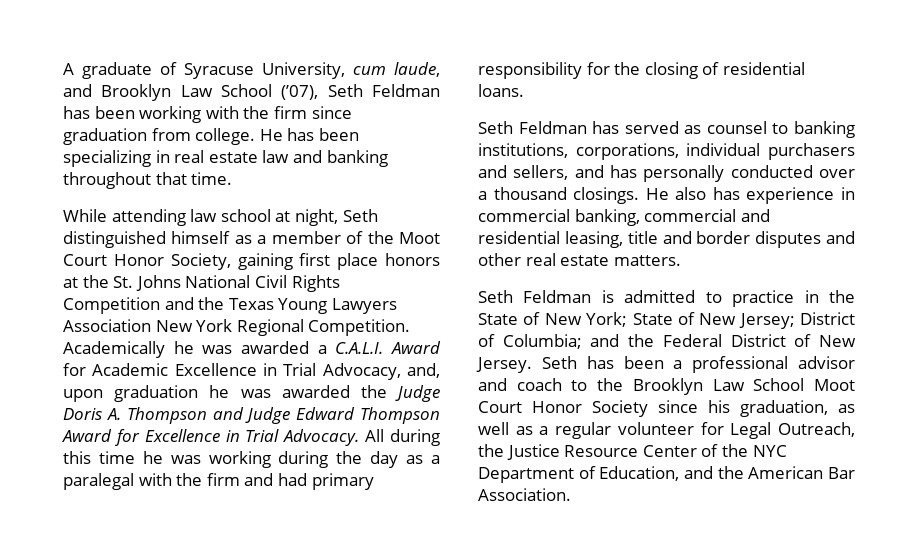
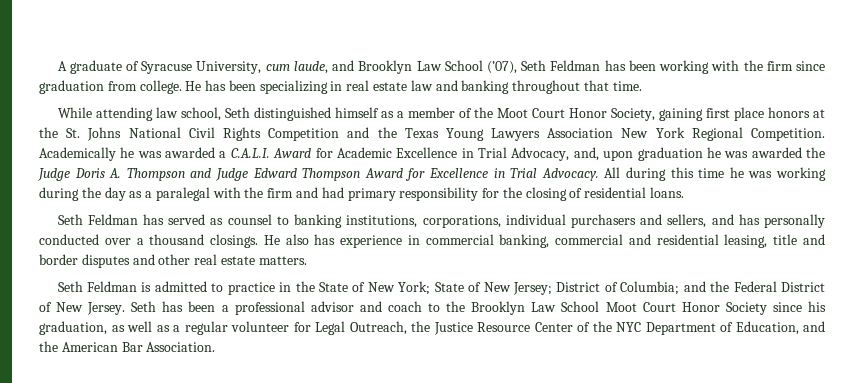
- While attending law school at night, Seth distinguished himself as a member of the Moot Court Honor Society, gaining first place honors at the St. Johns National Civil Rights Competition and the Texas Young Lawyers Association New York Regional Competition.
+ While attending law school, Seth distinguished himself as a member of the Moot Court Honor Society, gaining first place honors at the St. Johns National Civil Rights Competition and the Texas Young Lawyers Association New York Regional Competition.

